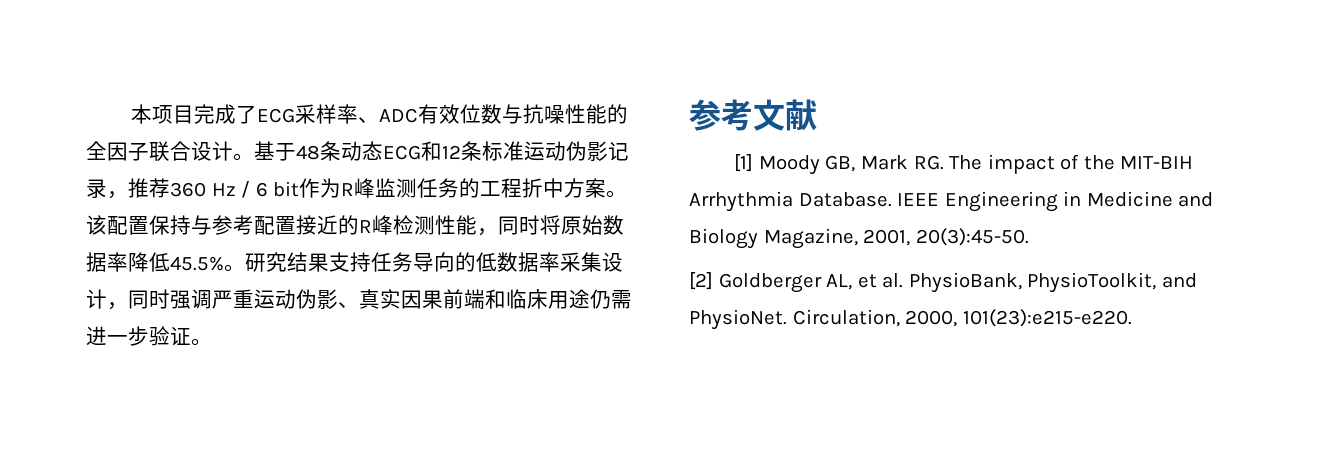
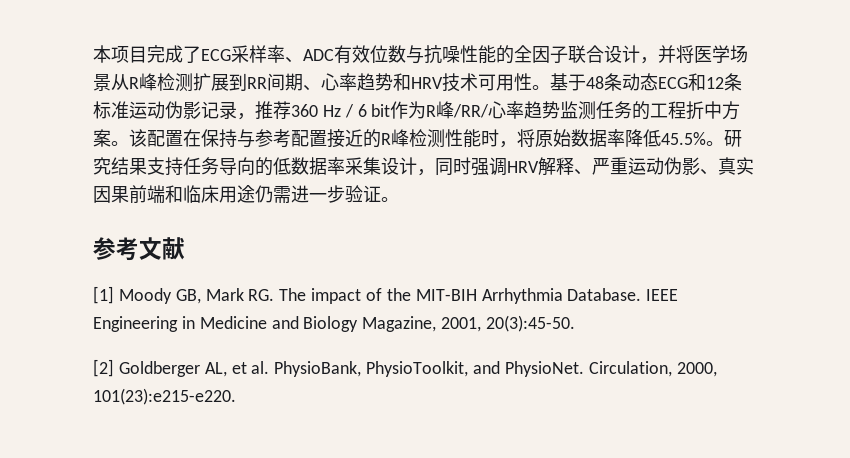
- 本项目完成了ECG采样率、ADC有效位数与抗噪性能的全因子联合设计。
+ 本项目完成了ECG采样率、ADC有效位数与抗噪性能的全因子联合设计，并将医学场景从R峰检测扩展到RR间期、心率趋势和HRV技术可用性。
- 基于48条动态ECG和12条标准运动伪影记录，推荐360 Hz / 6 bit作为R峰监测任务的工程折中方案。
+ 基于48条动态ECG和12条标准运动伪影记录，推荐360 Hz / 6 bit作为R峰/RR/心率趋势监测任务的工程折中方案。
- 该配置保持与参考配置接近的R峰检测性能，同时将原始数据率降低45.5%。
+ 该配置在保持与参考配置接近的R峰检测性能时，将原始数据率降低45.5%。
- 研究结果支持任务导向的低数据率采集设计，同时强调严重运动伪影、真实因果前端和临床用途仍需进一步验证。
+ 研究结果支持任务导向的低数据率采集设计，同时强调HRV解释、严重运动伪影、真实因果前端和临床用途仍需进一步验证。

